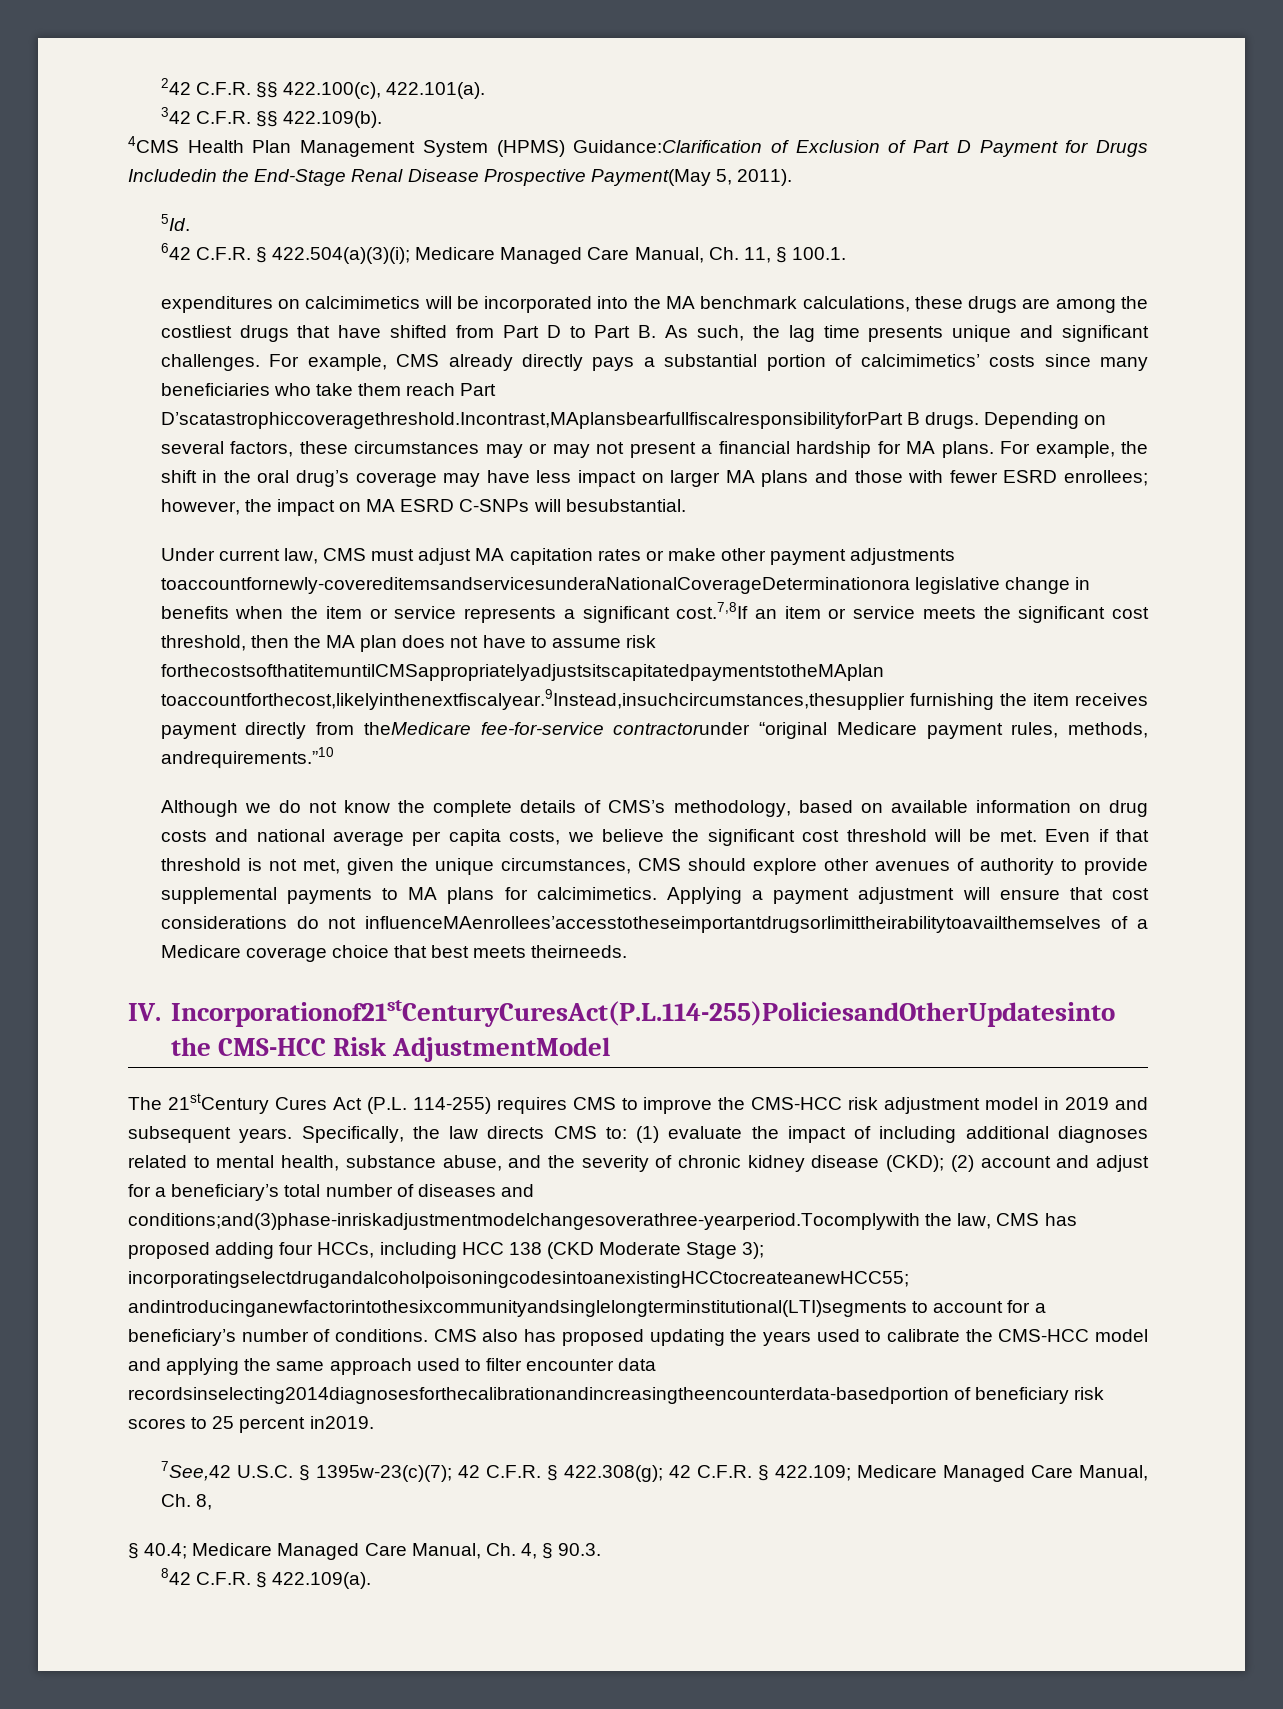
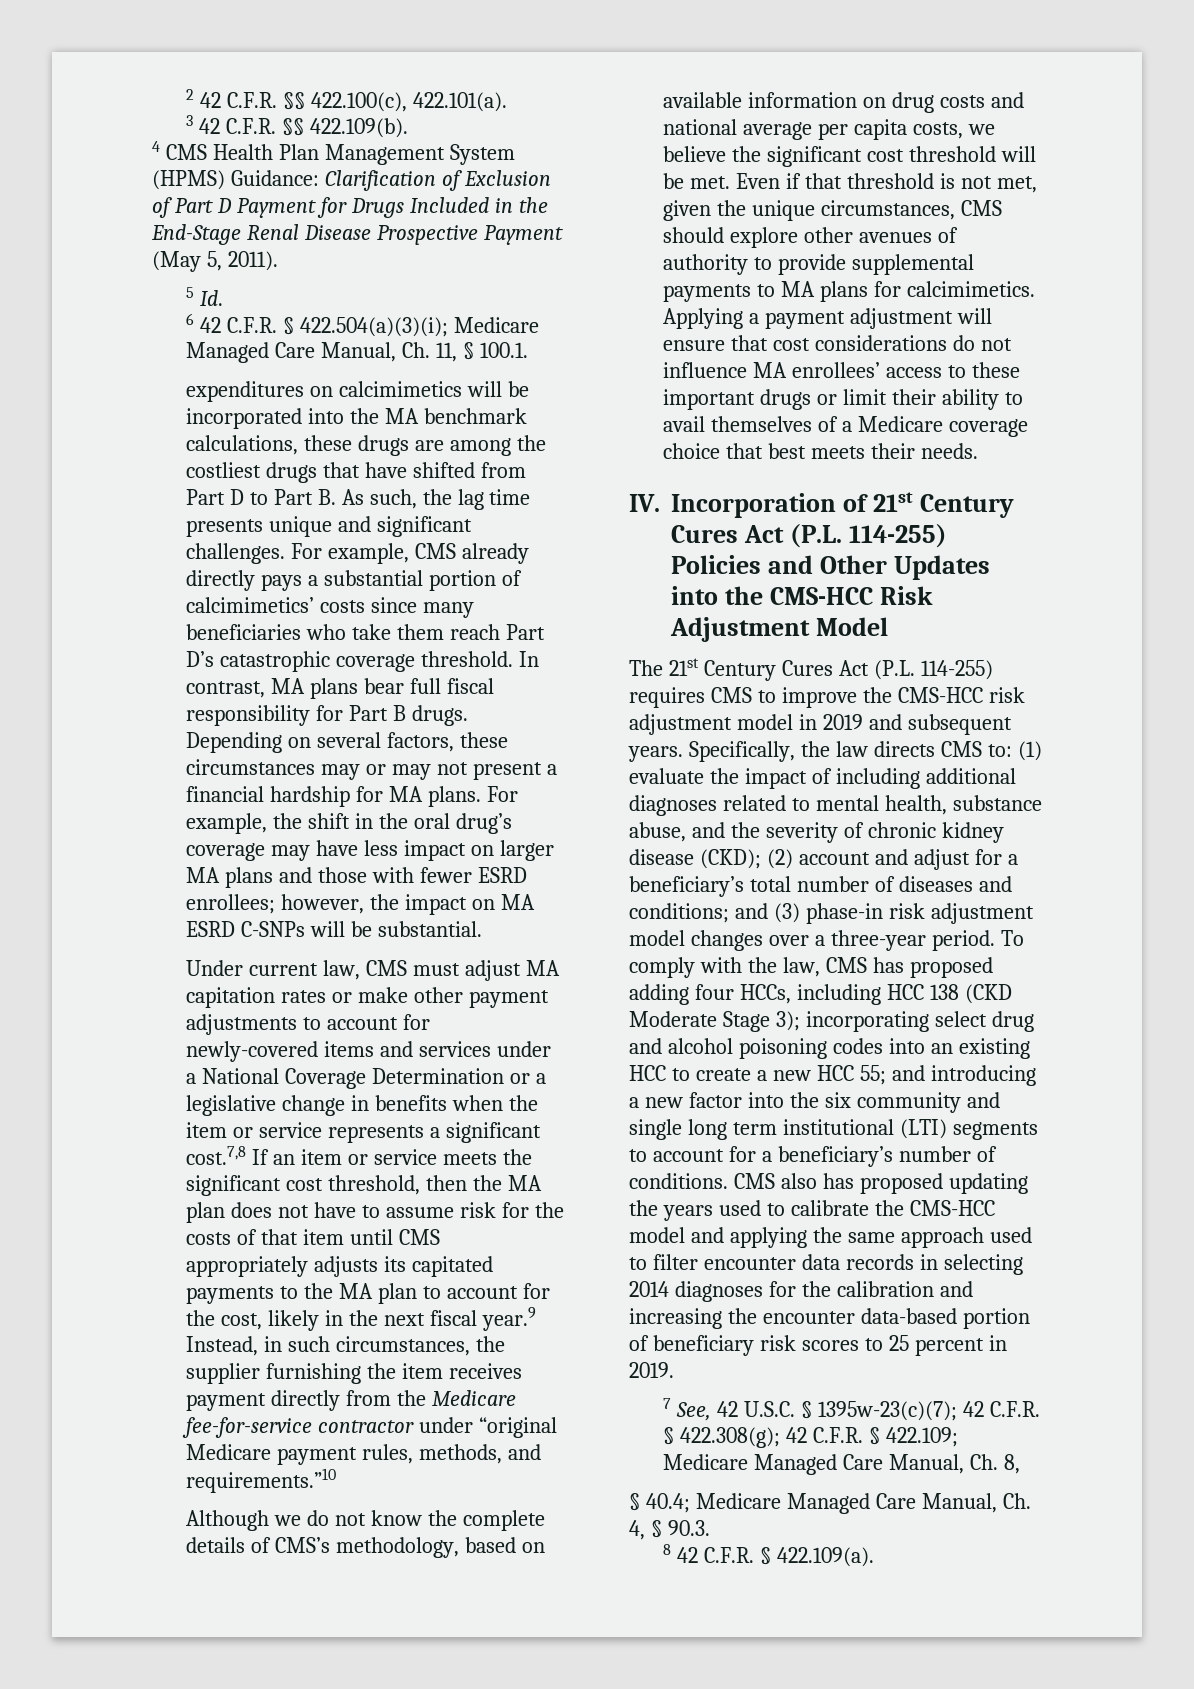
- 242 C.F.R. §§ 422.100(c), 422.101(a).
+ 2 42 C.F.R. §§ 422.100(c), 422.101(a).
- 342 C.F.R. §§ 422.109(b).
+ 3 42 C.F.R. §§ 422.109(b).
- 4CMS Health Plan Management System (HPMS) Guidance:Clarification of Exclusion of Part D Payment for Drugs Includedin the End-Stage Renal Disease Prospective Payment(May 5, 2011).
+ 4 CMS Health Plan Management System (HPMS) Guidance: Clarification of Exclusion of Part D Payment for Drugs Included in the End-Stage Renal Disease Prospective Payment (May 5, 2011).
- 5Id.
- 642 C.F.R. § 422.504(a)(3)(i); Medicare Managed Care Manual, Ch. 11, § 100.1.
+ 5 Id.
+ 6 42 C.F.R. § 422.504(a)(3)(i); Medicare Managed Care Manual, Ch. 11, § 100.1.
- For example, CMS already directly pays a substantial portion of calcimimetics’ costs since many beneficiaries who take them reach Part D’scatastrophiccoveragethreshold.Incontrast,MAplansbearfullfiscalresponsibilityforPart B drugs.
+ For example, CMS already directly pays a substantial portion of calcimimetics’ costs since many beneficiaries who take them reach Part D’s catastrophic coverage threshold. In contrast, MA plans bear full fiscal responsibility for Part B drugs.
- For example, the shift in the oral drug’s coverage may have less impact on larger MA plans and those with fewer ESRD enrollees; however, the impact on MA ESRD C-SNPs will besubstantial.
+ For example, the shift in the oral drug’s coverage may have less impact on larger MA plans and those with fewer ESRD enrollees; however, the impact on MA ESRD C-SNPs will be substantial.
- Under current law, CMS must adjust MA capitation rates or make other payment adjustments toaccountfornewly-covereditemsandservicesunderaNationalCoverageDeterminationora legislative change in benefits when the item or service represents a significant cost.7,8If an item or service meets the significant cost threshold, then the MA plan does not have to assume risk forthecostsofthatitemuntilCMSappropriatelyadjustsitscapitatedpaymentstotheMAplan toaccountforthecost,likelyinthenextfiscalyear.9Instead,insuchcircumstances,thesupplier furnishing the item receives payment directly from theMedicare fee-for-service contractorunder “original Medicare payment rules, methods, andrequirements.”10
+ Under current law, CMS must adjust MA capitation rates or make other payment adjustments to account for newly-covered items and services under a National Coverage Determination or a legislative change in benefits when the item or service represents a significant cost.7,8 If an item or service meets the significant cost threshold, then the MA plan does not have to assume risk for the costs of that item until CMS appropriately adjusts its capitated payments to the MA plan to account for the cost, likely in the next fiscal year.9 Instead, in such circumstances, the supplier furnishing the item receives payment directly from the Medicare fee-for-service contractor under “original Medicare payment rules, methods, and requirements.”10
- Applying a payment adjustment will ensure that cost considerations do not influenceMAenrollees’accesstotheseimportantdrugsorlimittheirabilitytoavailthemselves of a Medicare coverage choice that best meets theirneeds.
+ Applying a payment adjustment will ensure that cost considerations do not influence MA enrollees’ access to these important drugs or limit their ability to avail themselves of a Medicare coverage choice that best meets their needs.
- IV. Incorporationof21stCenturyCuresAct(P.L.114-255)PoliciesandOtherUpdatesinto the CMS-HCC Risk AdjustmentModel
+ IV. Incorporation of 21st Century Cures Act (P.L. 114-255) Policies and Other Updates into the CMS-HCC Risk Adjustment Model
- The 21stCentury Cures Act (P.L. 114-255) requires CMS to improve the CMS-HCC risk adjustment model in 2019 and subsequent years.
+ The 21st Century Cures Act (P.L. 114-255) requires CMS to improve the CMS-HCC risk adjustment model in 2019 and subsequent years.
- (2) account and adjust for a beneficiary’s total number of diseases and conditions;and(3)phase-inriskadjustmentmodelchangesoverathree-yearperiod.Tocomplywith the law, CMS has proposed adding four HCCs, including HCC 138 (CKD Moderate Stage 3);
+ (2) account and adjust for a beneficiary’s total number of diseases and conditions; and (3) phase-in risk adjustment model changes over a three-year period. To comply with the law, CMS has proposed adding four HCCs, including HCC 138 (CKD Moderate Stage 3);
- incorporatingselectdrugandalcoholpoisoningcodesintoanexistingHCCtocreateanewHCC55; andintroducinganewfactorintothesixcommunityandsinglelongterminstitutional(LTI)segments to account for a beneficiary’s number of conditions.
+ incorporating select drug and alcohol poisoning codes into an existing HCC to create a new HCC 55; and introducing a new factor into the six community and single long term institutional (LTI) segments to account for a beneficiary’s number of conditions.
- CMS also has proposed updating the years used to calibrate the CMS-HCC model and applying the same approach used to filter encounter data recordsinselecting2014diagnosesforthecalibrationandincreasingtheencounterdata-basedportion of beneficiary risk scores to 25 percent in2019.
- 7See,42 U.S.C. § 1395w-23(c)(7); 42 C.F.R. § 422.308(g); 42 C.F.R. § 422.109; Medicare Managed Care Manual, Ch. 8,
+ CMS also has proposed updating the years used to calibrate the CMS-HCC model and applying the same approach used to filter encounter data records in selecting 2014 diagnoses for the calibration and increasing the encounter data-based portion of beneficiary risk scores to 25 percent in 2019.
+ 7 See, 42 U.S.C. § 1395w-23(c)(7); 42 C.F.R. § 422.308(g); 42 C.F.R. § 422.109; Medicare Managed Care Manual, Ch. 8,
- 842 C.F.R. § 422.109(a).
+ 8 42 C.F.R. § 422.109(a).

